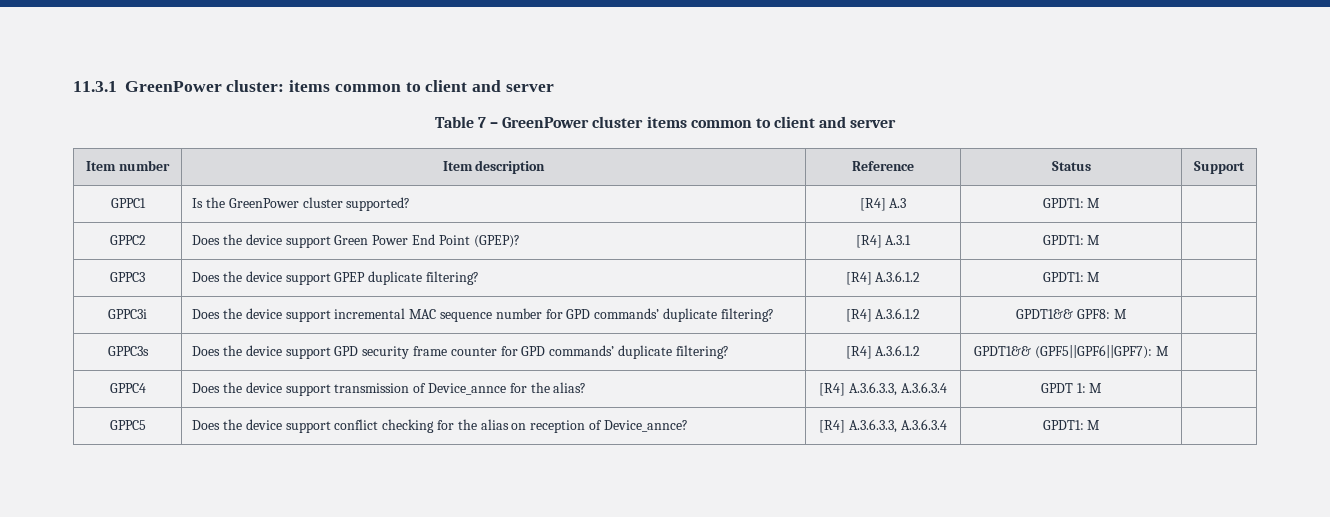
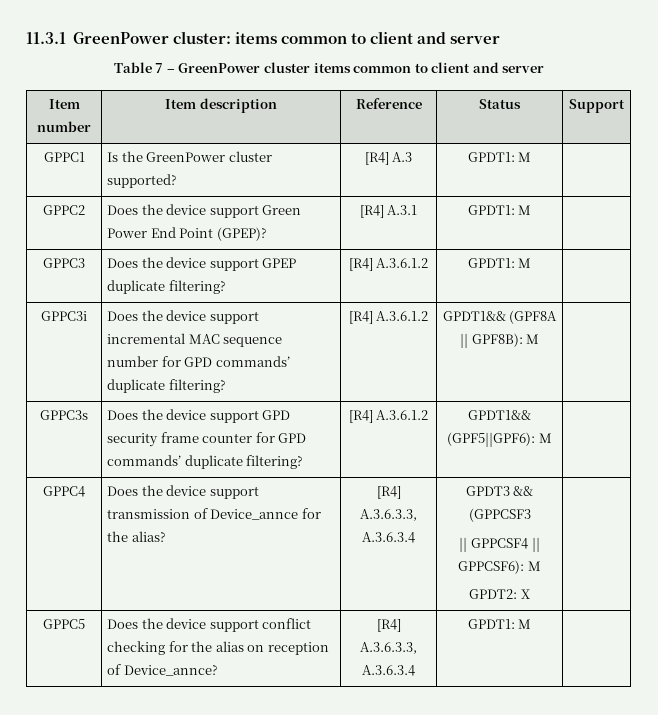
- GPPC3i | Does the device support incremental MAC sequence number for GPD commands’ duplicate filtering? | [R4] A.3.6.1.2 | GPDT1&& GPF8: M |
+ GPPC3i | Does the device support incremental MAC sequence number for GPD commands’ duplicate filtering? | [R4] A.3.6.1.2 | GPDT1&& (GPF8A || GPF8B): M |
- GPPC3s | Does the device support GPD security frame counter for GPD commands’ duplicate filtering? | [R4] A.3.6.1.2 | GPDT1&& (GPF5||GPF6||GPF7): M |
+ GPPC3s | Does the device support GPD security frame counter for GPD commands’ duplicate filtering? | [R4] A.3.6.1.2 | GPDT1&& (GPF5||GPF6): M |
- GPPC4 | Does the device support transmission of Device_annce for the alias? | [R4] A.3.6.3.3, A.3.6.3.4 | GPDT 1: M |
+ GPPC4 | Does the device support transmission of Device_annce for the alias? | [R4] A.3.6.3.3, A.3.6.3.4 | GPDT3 && (GPPCSF3
+ || GPPCSF4 || GPPCSF6): M
+ GPDT2: X |

